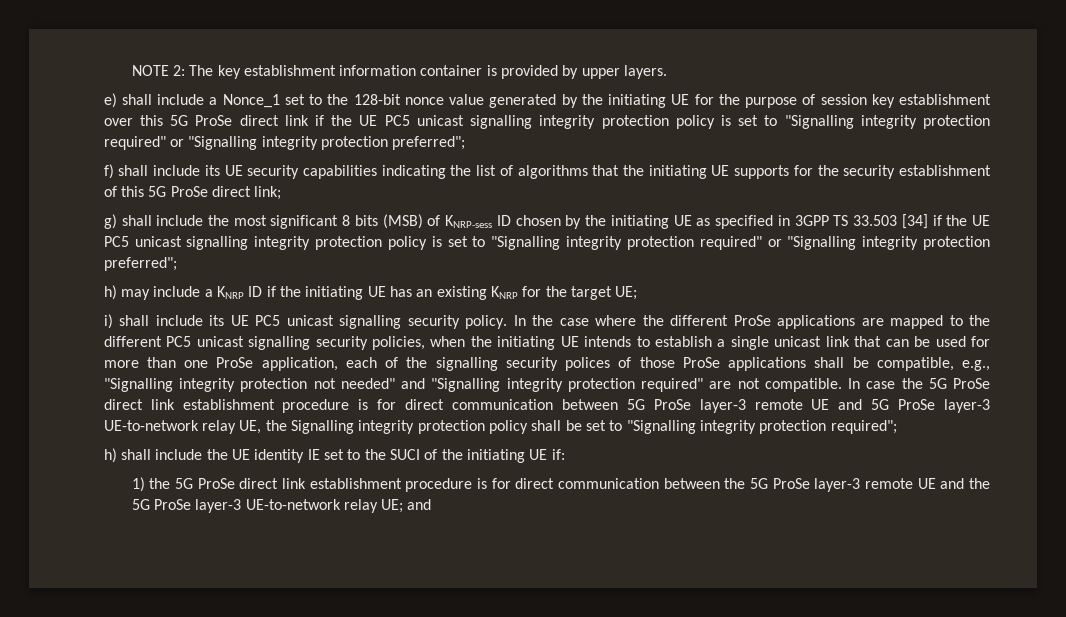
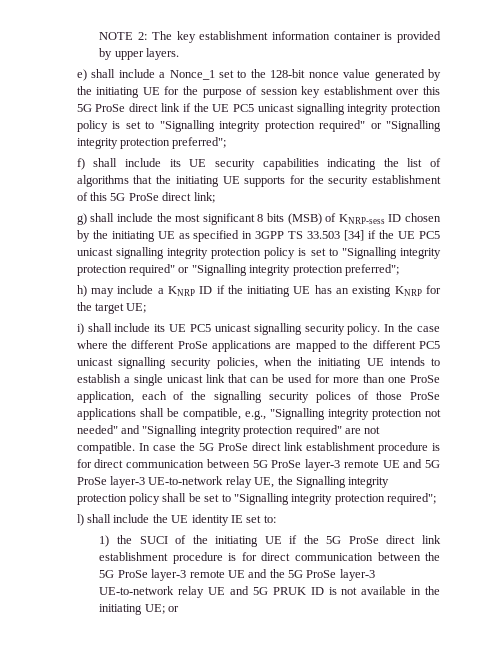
- h) shall include the UE identity IE set to the SUCI of the initiating UE if:
- 1) the 5G ProSe direct link establishment procedure is for direct communication between the 5G ProSe layer-3 remote UE and the 5G ProSe layer-3 UE-to-network relay UE; and
+ l) shall include the UE identity IE set to:
+ 1) the SUCI of the initiating UE if the 5G ProSe direct link establishment procedure is for direct communication between the 5G ProSe layer-3 remote UE and the 5G ProSe layer-3 UE-to-network relay UE and 5G PRUK ID is not available in the initiating UE; or

